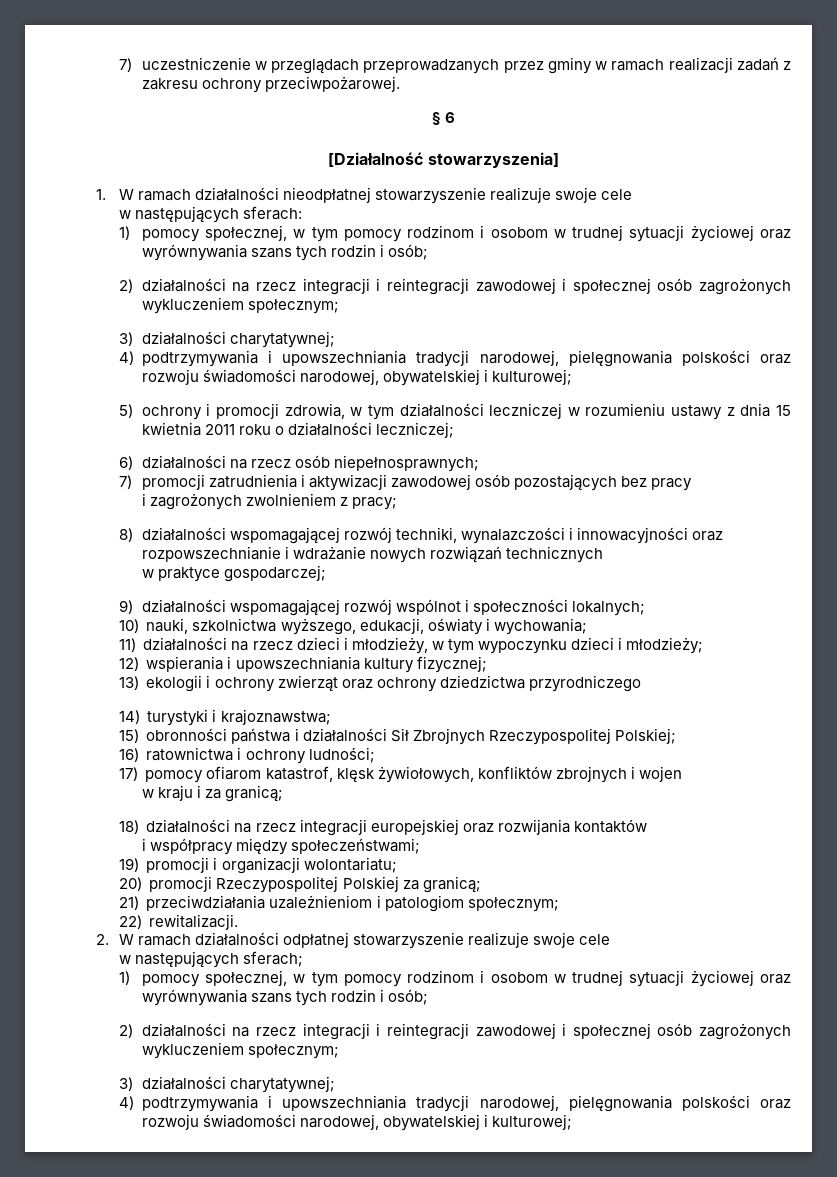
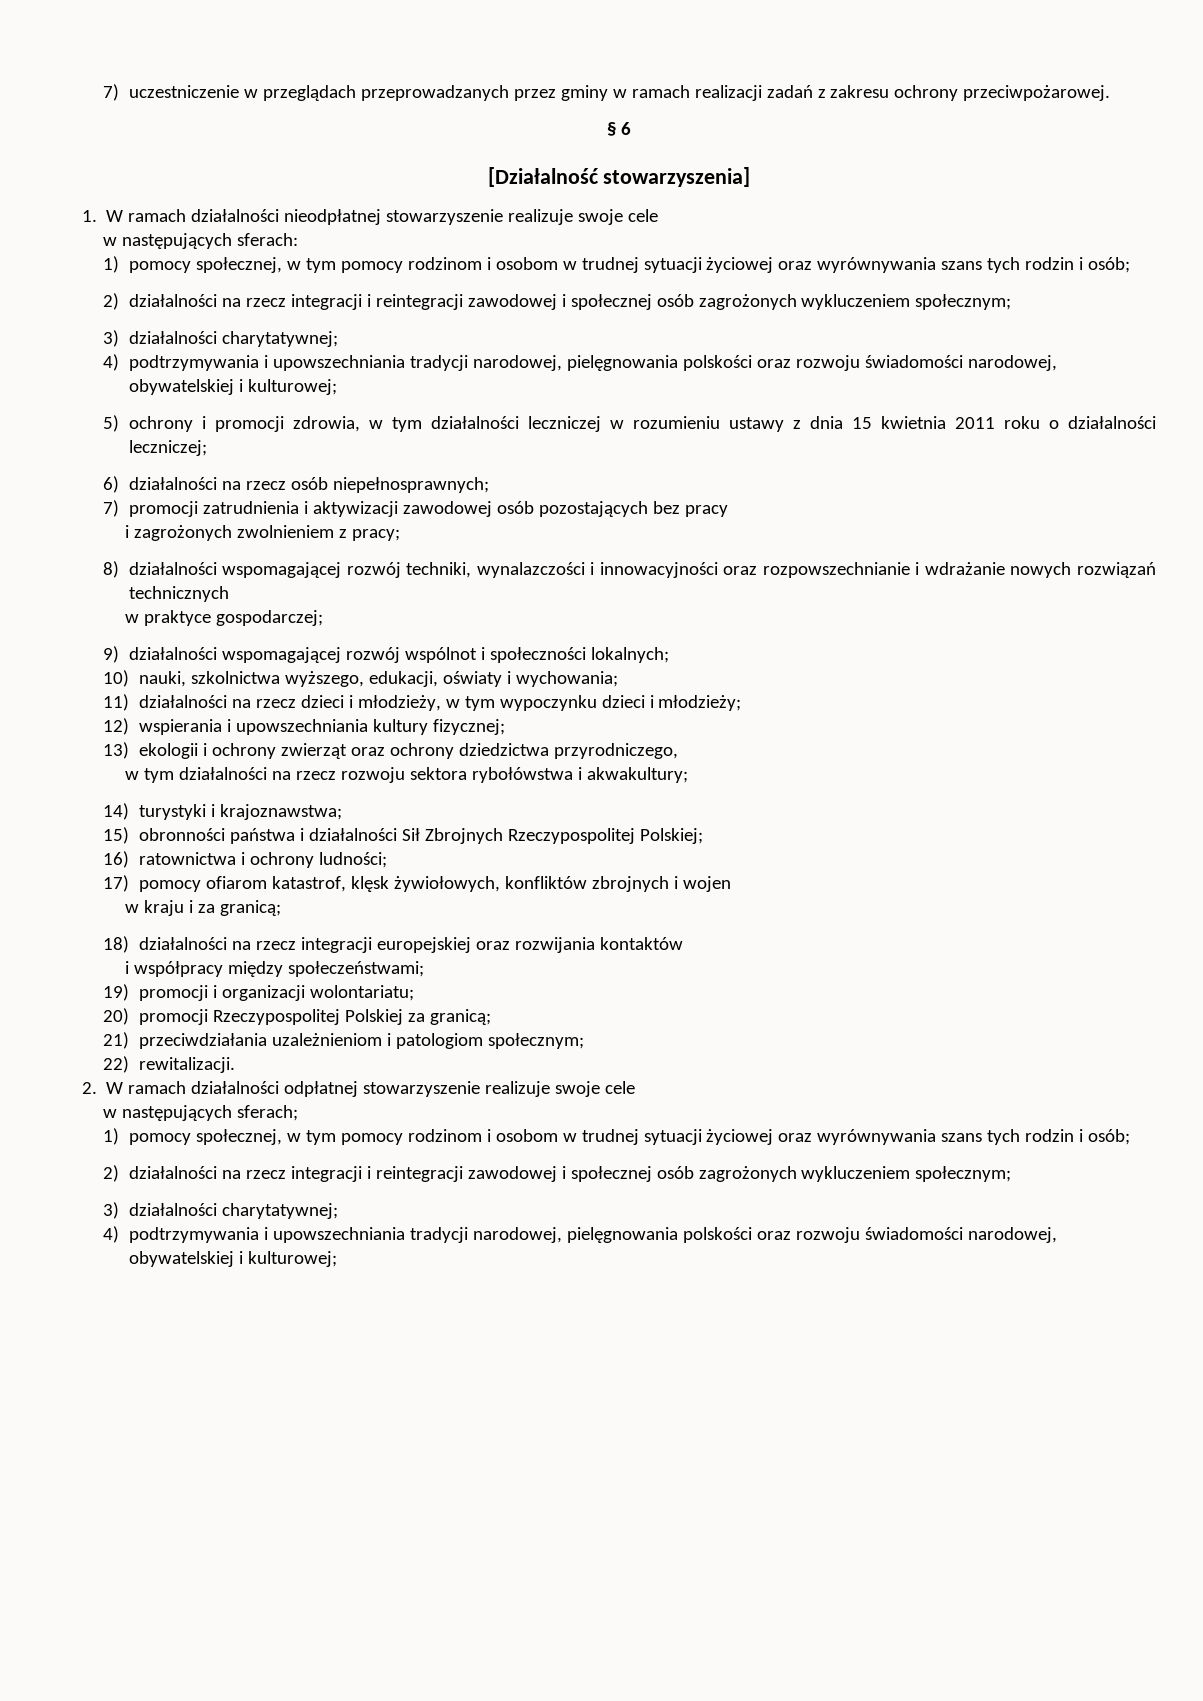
- 13) ekologii i ochrony zwierząt oraz ochrony dziedzictwa przyrodniczego
+ 13) ekologii i ochrony zwierząt oraz ochrony dziedzictwa przyrodniczego,
+ w tym działalności na rzecz rozwoju sektora rybołówstwa i akwakultury;

